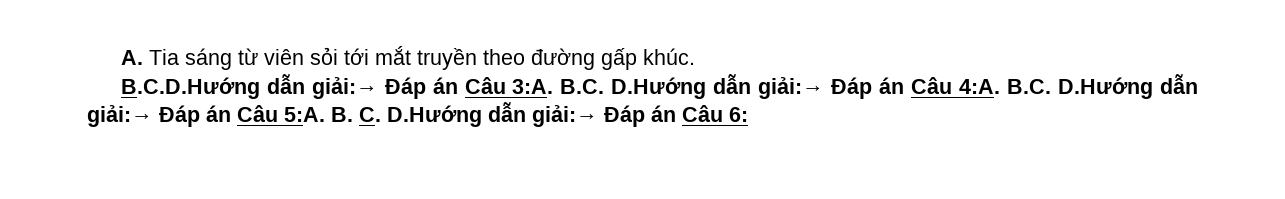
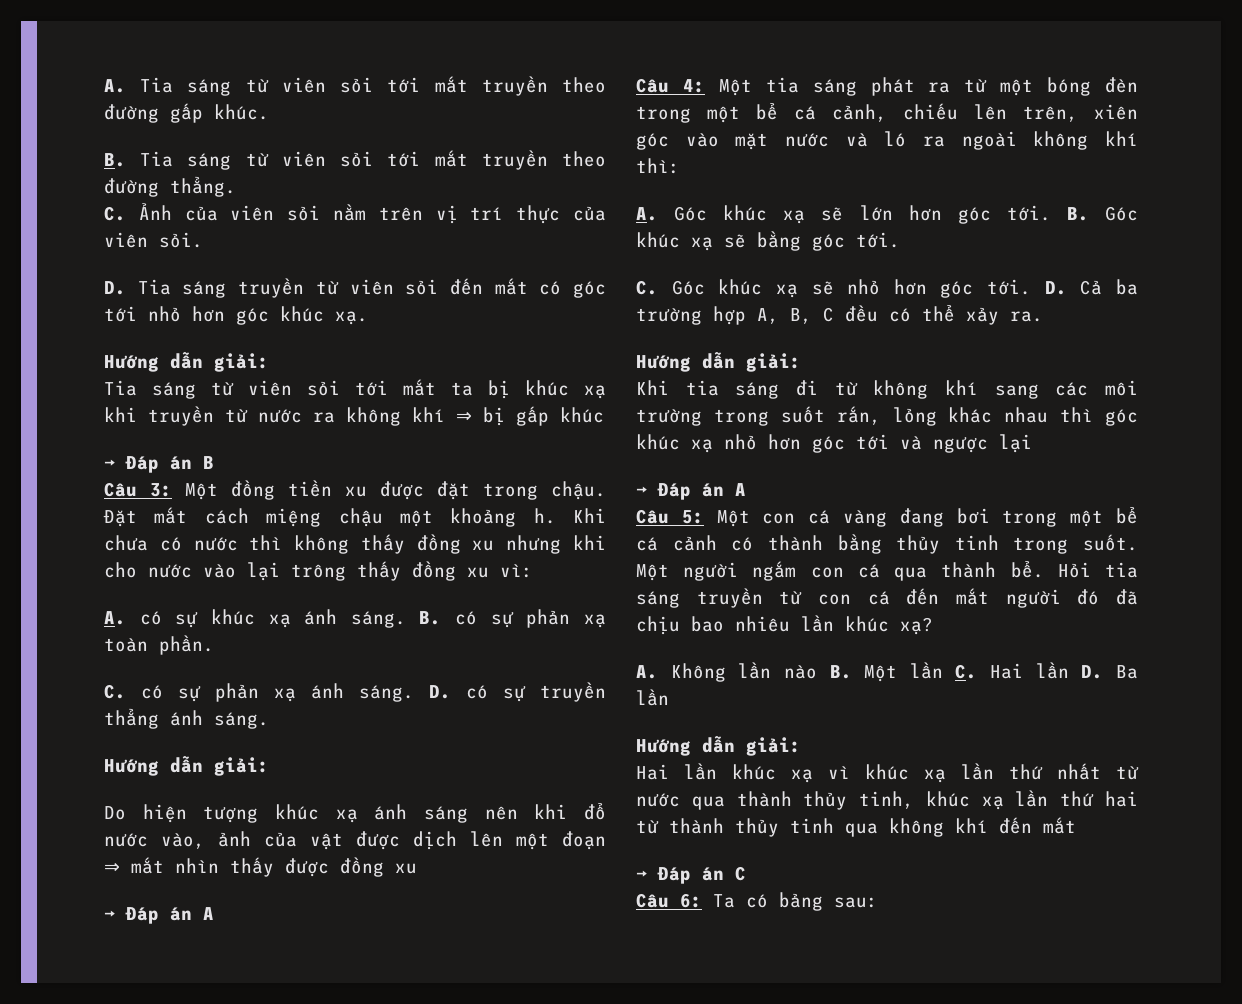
- B.C.D.Hướng dẫn giải:→ Đáp án Câu 3:A. B.C. D.Hướng dẫn giải:→ Đáp án Câu 4:A. B.C. D.Hướng dẫn giải:→ Đáp án Câu 5:A. B. C. D.Hướng dẫn giải:→ Đáp án Câu 6:
+ B. Tia sáng từ viên sỏi tới mắt truyền theo đường thẳng.
+ C. Ảnh của viên sỏi nằm trên vị trí thực của viên sỏi.
+ D. Tia sáng truyền từ viên sỏi đến mắt có góc tới nhỏ hơn góc khúc xạ.
+ Hướng dẫn giải:
+ Tia sáng từ viên sỏi tới mắt ta bị khúc xạ khi truyền từ nước ra không khí ⇒ bị gấp khúc
+ → Đáp án B
+ Câu 3: Một đồng tiền xu được đặt trong chậu. Đặt mắt cách miệng chậu một khoảng h. Khi chưa có nước thì không thấy đồng xu nhưng khi cho nước vào lại trông thấy đồng xu vì:
+ A. có sự khúc xạ ánh sáng. B. có sự phản xạ toàn phần.
+ C. có sự phản xạ ánh sáng. D. có sự truyền thẳng ánh sáng.
+ Hướng dẫn giải:
+ Do hiện tượng khúc xạ ánh sáng nên khi đổ nước vào, ảnh của vật được dịch lên một đoạn ⇒ mắt nhìn thấy được đồng xu
+ → Đáp án A
+ Câu 4: Một tia sáng phát ra từ một bóng đèn trong một bể cá cảnh, chiếu lên trên, xiên góc vào mặt nước và ló ra ngoài không khí thì:
+ A. Góc khúc xạ sẽ lớn hơn góc tới. B. Góc khúc xạ sẽ bằng góc tới.
+ C. Góc khúc xạ sẽ nhỏ hơn góc tới. D. Cả ba trường hợp A, B, C đều có thể xảy ra.
+ Hướng dẫn giải:
+ Khi tia sáng đi từ không khí sang các môi trường trong suốt rắn, lỏng khác nhau thì góc khúc xạ nhỏ hơn góc tới và ngược lại
+ → Đáp án A
+ Câu 5: Một con cá vàng đang bơi trong một bể cá cảnh có thành bằng thủy tinh trong suốt. Một người ngắm con cá qua thành bể. Hỏi tia sáng truyền từ con cá đến mắt người đó đã chịu bao nhiêu lần khúc xạ?
+ A. Không lần nào B. Một lần C. Hai lần D. Ba lần
+ Hướng dẫn giải:
+ Hai lần khúc xạ vì khúc xạ lần thứ nhất từ nước qua thành thủy tinh, khúc xạ lần thứ hai từ thành thủy tinh qua không khí đến mắt
+ → Đáp án C
+ Câu 6: Ta có bảng sau:

